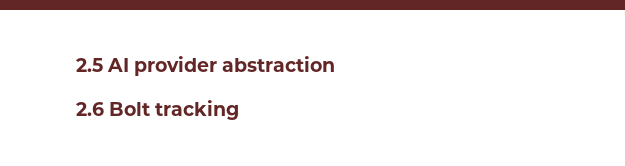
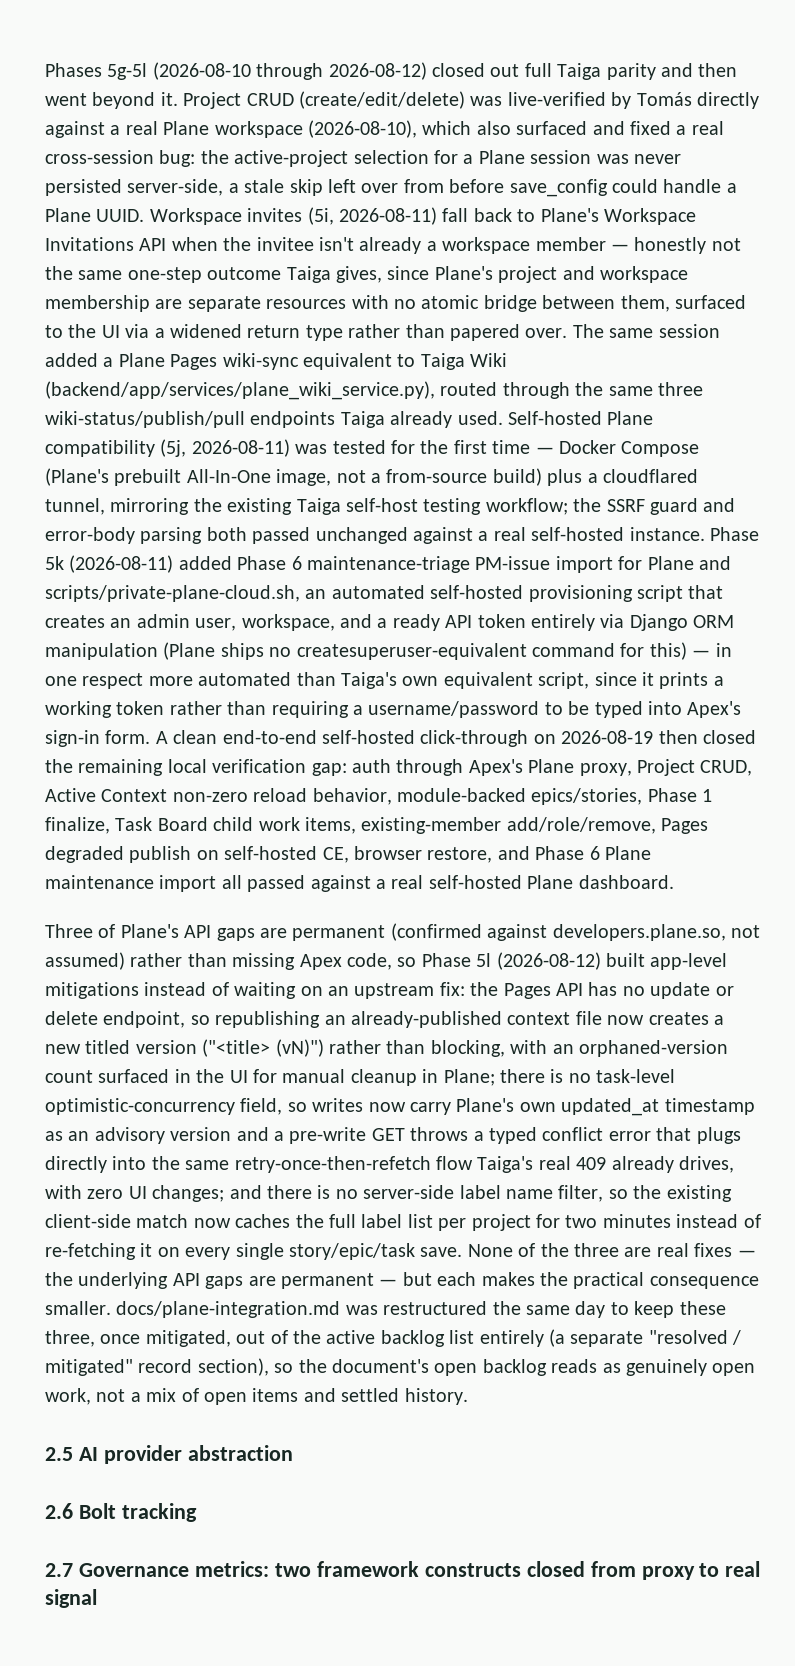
+ Phases 5g-5l (2026-08-10 through 2026-08-12) closed out full Taiga parity and then went beyond it. Project CRUD (create/edit/delete) was live-verified by Tomás directly against a real Plane workspace (2026-08-10), which also surfaced and fixed a real cross-session bug: the active-project selection for a Plane session was never persisted server-side, a stale skip left over from before save_config could handle a Plane UUID. Workspace invites (5i, 2026-08-11) fall back to Plane's Workspace Invitations API when the invitee isn't already a workspace member — honestly not the same one-step outcome Taiga gives, since Plane's project and workspace membership are separate resources with no atomic bridge between them, surfaced to the UI via a widened return type rather than papered over. The same session added a Plane Pages wiki-sync equivalent to Taiga Wiki (backend/app/services/plane_wiki_service.py), routed through the same three wiki-status/publish/pull endpoints Taiga already used. Self-hosted Plane compatibility (5j, 2026-08-11) was tested for the first time — Docker Compose (Plane's prebuilt All-In-One image, not a from-source build) plus a cloudflared tunnel, mirroring the existing Taiga self-host testing workflow; the SSRF guard and error-body parsing both passed unchanged against a real self-hosted instance. Phase 5k (2026-08-11) added Phase 6 maintenance-triage PM-issue import for Plane and scripts/private-plane-cloud.sh, an automated self-hosted provisioning script that creates an admin user, workspace, and a ready API token entirely via Django ORM manipulation (Plane ships no createsuperuser-equivalent command for this) — in one respect more automated than Taiga's own equivalent script, since it prints a working token rather than requiring a username/password to be typed into Apex's sign-in form. A clean end-to-end self-hosted click-through on 2026-08-19 then closed the remaining local verification gap: auth through Apex's Plane proxy, Project CRUD, Active Context non-zero reload behavior, module-backed epics/stories, Phase 1 finalize, Task Board child work items, existing-member add/role/remove, Pages degraded publish on self-hosted CE, browser restore, and Phase 6 Plane maintenance import all passed against a real self-hosted Plane dashboard.
+ Three of Plane's API gaps are permanent (confirmed against developers.plane.so, not assumed) rather than missing Apex code, so Phase 5l (2026-08-12) built app-level mitigations instead of waiting on an upstream fix: the Pages API has no update or delete endpoint, so republishing an already-published context file now creates a new titled version ("<title> (vN)") rather than blocking, with an orphaned-version count surfaced in the UI for manual cleanup in Plane; there is no task-level optimistic-concurrency field, so writes now carry Plane's own updated_at timestamp as an advisory version and a pre-write GET throws a typed conflict error that plugs directly into the same retry-once-then-refetch flow Taiga's real 409 already drives, with zero UI changes; and there is no server-side label name filter, so the existing client-side match now caches the full label list per project for two minutes instead of re-fetching it on every single story/epic/task save. None of the three are real fixes — the underlying API gaps are permanent — but each makes the practical consequence smaller. docs/plane-integration.md was restructured the same day to keep these three, once mitigated, out of the active backlog list entirely (a separate "resolved / mitigated" record section), so the document's open backlog reads as genuinely open work, not a mix of open items and settled history.
+ 2.7 Governance metrics: two framework constructs closed from proxy to real signal

